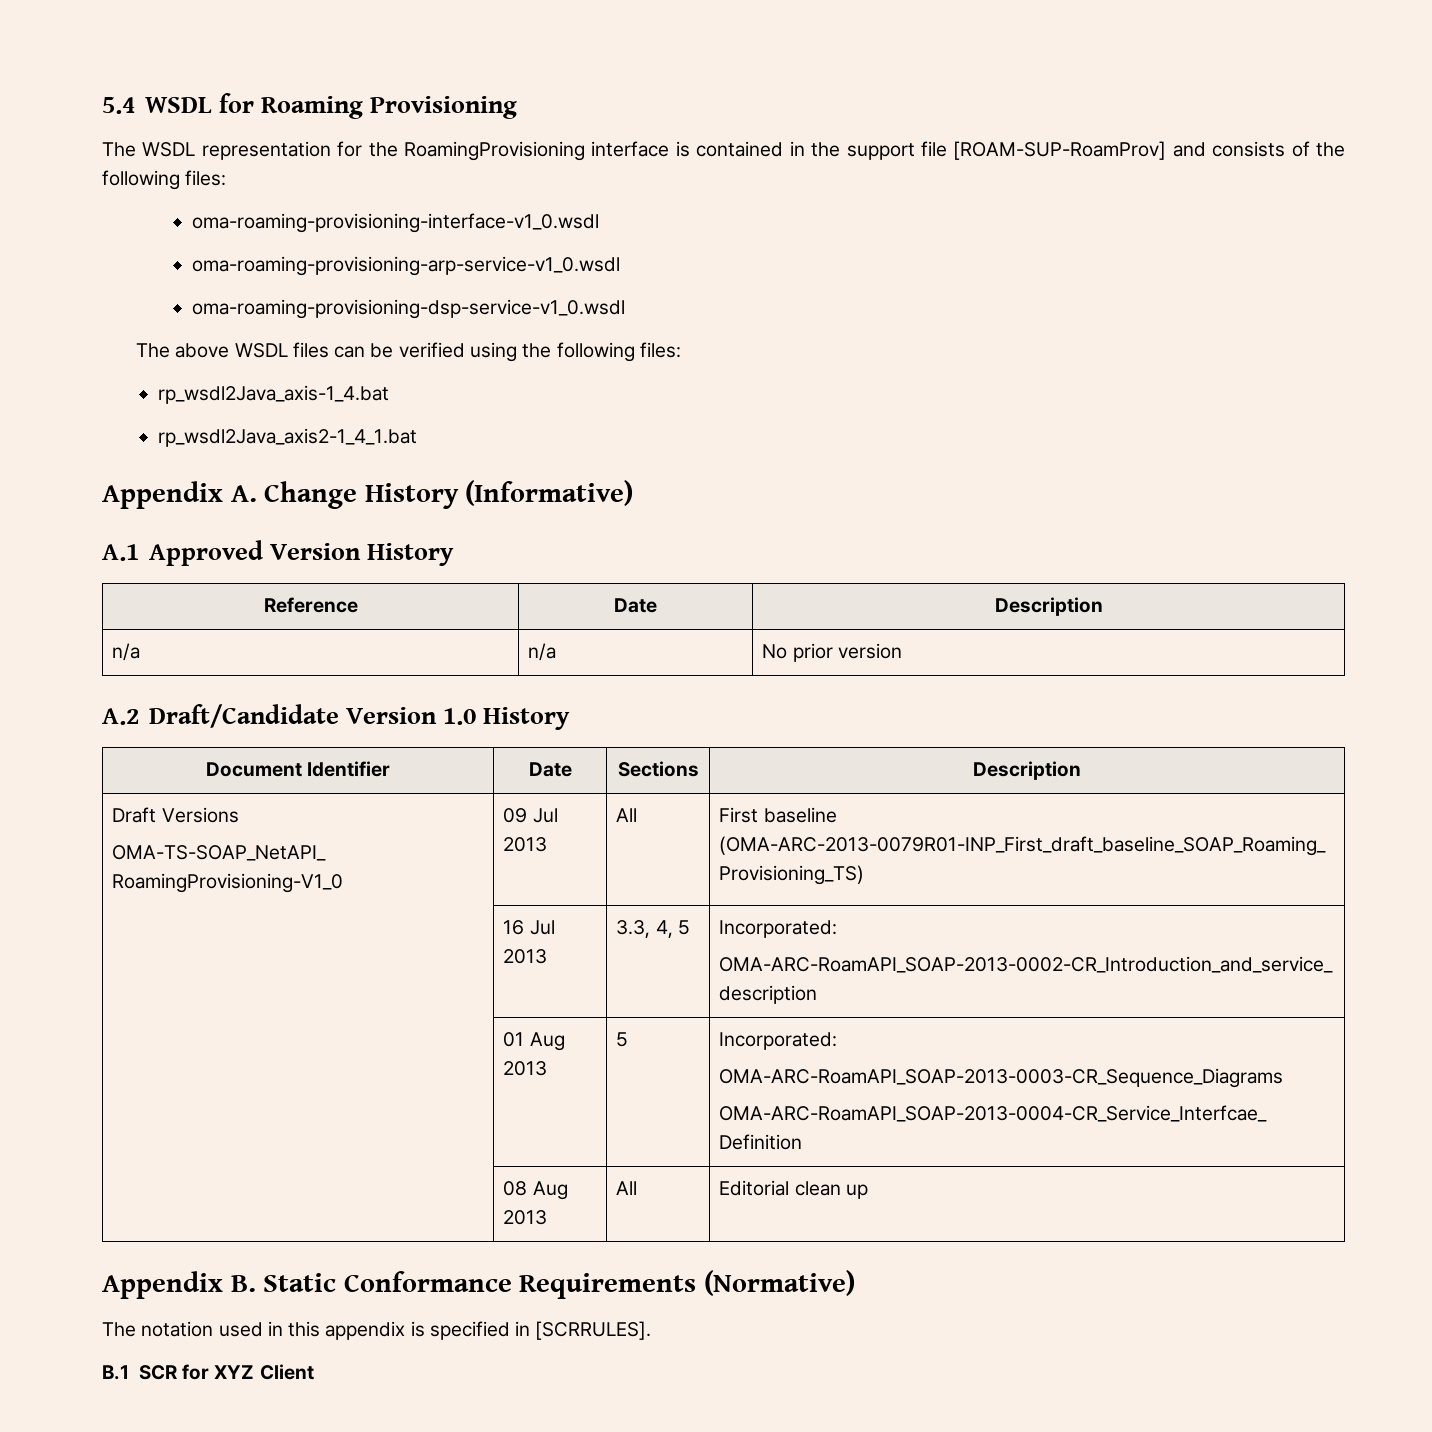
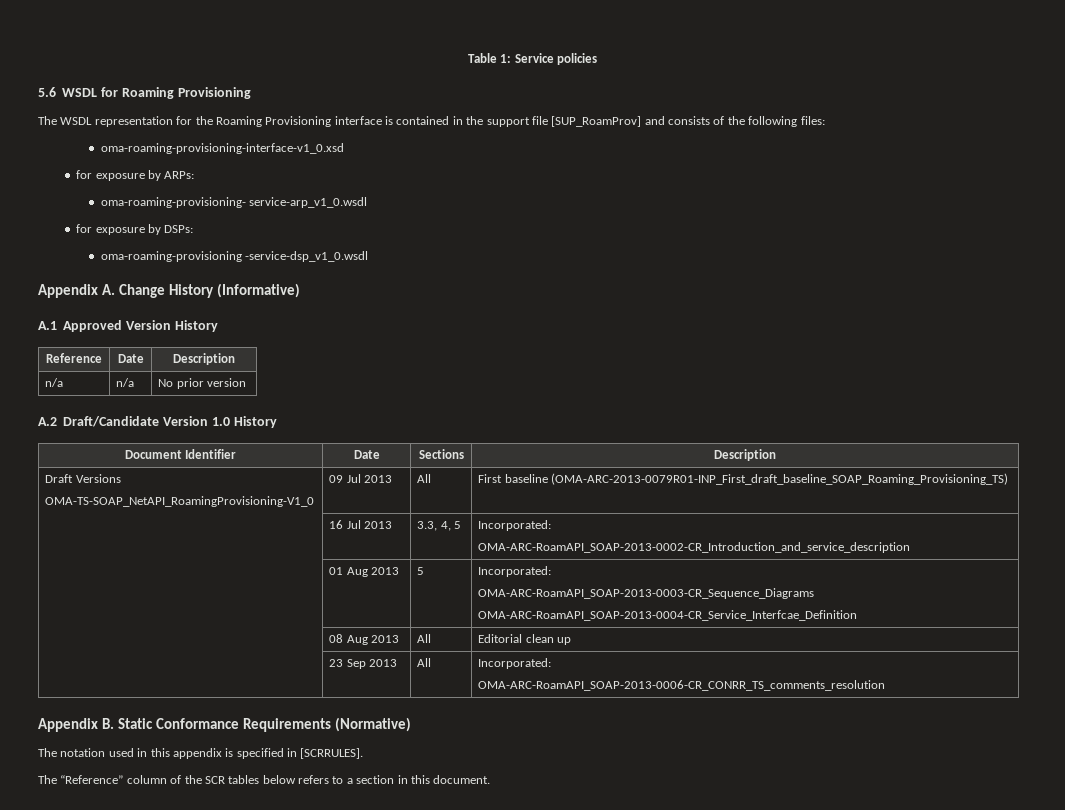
- 5.4 WSDL for Roaming Provisioning
+ Table 1: Service policies
+ 5.6 WSDL for Roaming Provisioning
- The WSDL representation for the RoamingProvisioning interface is contained in the support file [ROAM-SUP-RoamProv] and consists of the following files:
+ The WSDL representation for the Roaming Provisioning interface is contained in the support file [SUP_RoamProv] and consists of the following files:
- oma-roaming-provisioning-interface-v1_0.wsdl
- oma-roaming-provisioning-arp-service-v1_0.wsdl
- oma-roaming-provisioning-dsp-service-v1_0.wsdl
- The above WSDL files can be verified using the following files:
- rp_wsdl2Java_axis-1_4.bat
- rp_wsdl2Java_axis2-1_4_1.bat
+ oma-roaming-provisioning-interface-v1_0.xsd
+ for exposure by ARPs:
+ oma-roaming-provisioning- service-arp_v1_0.wsdl
+ for exposure by DSPs:
+ oma-roaming-provisioning -service-dsp_v1_0.wsdl
+ | 23 Sep 2013 | All | Incorporated:
+ OMA-ARC-RoamAPI_SOAP-2013-0006-CR_CONRR_TS_comments_resolution
- B.1 SCR for XYZ Client
+ The “Reference” column of the SCR tables below refers to a section in this document.

